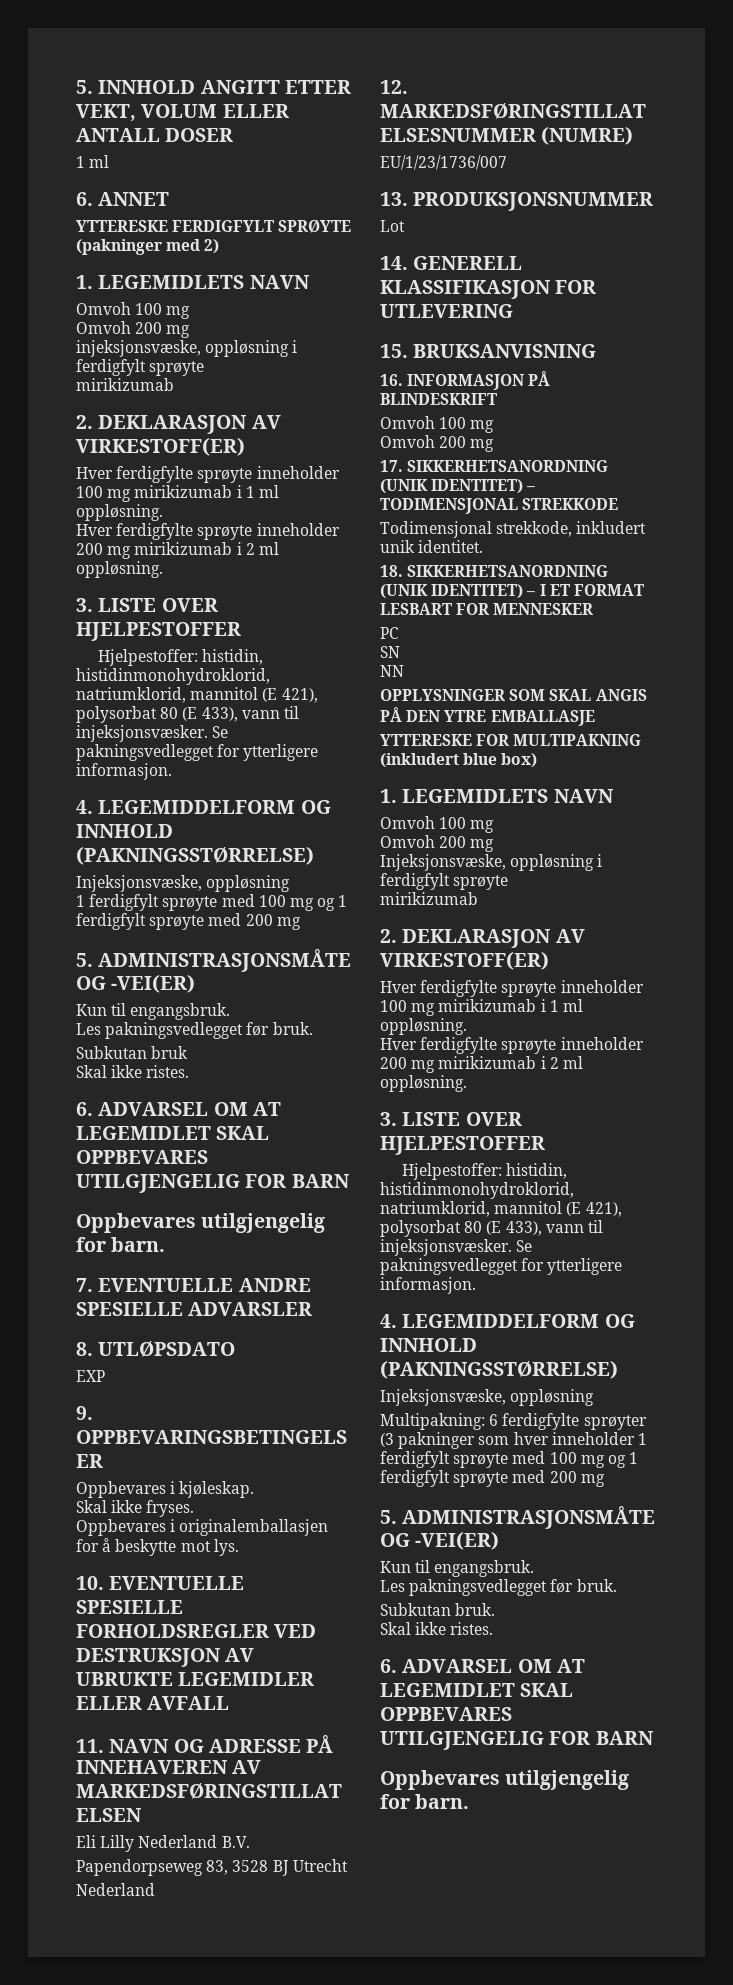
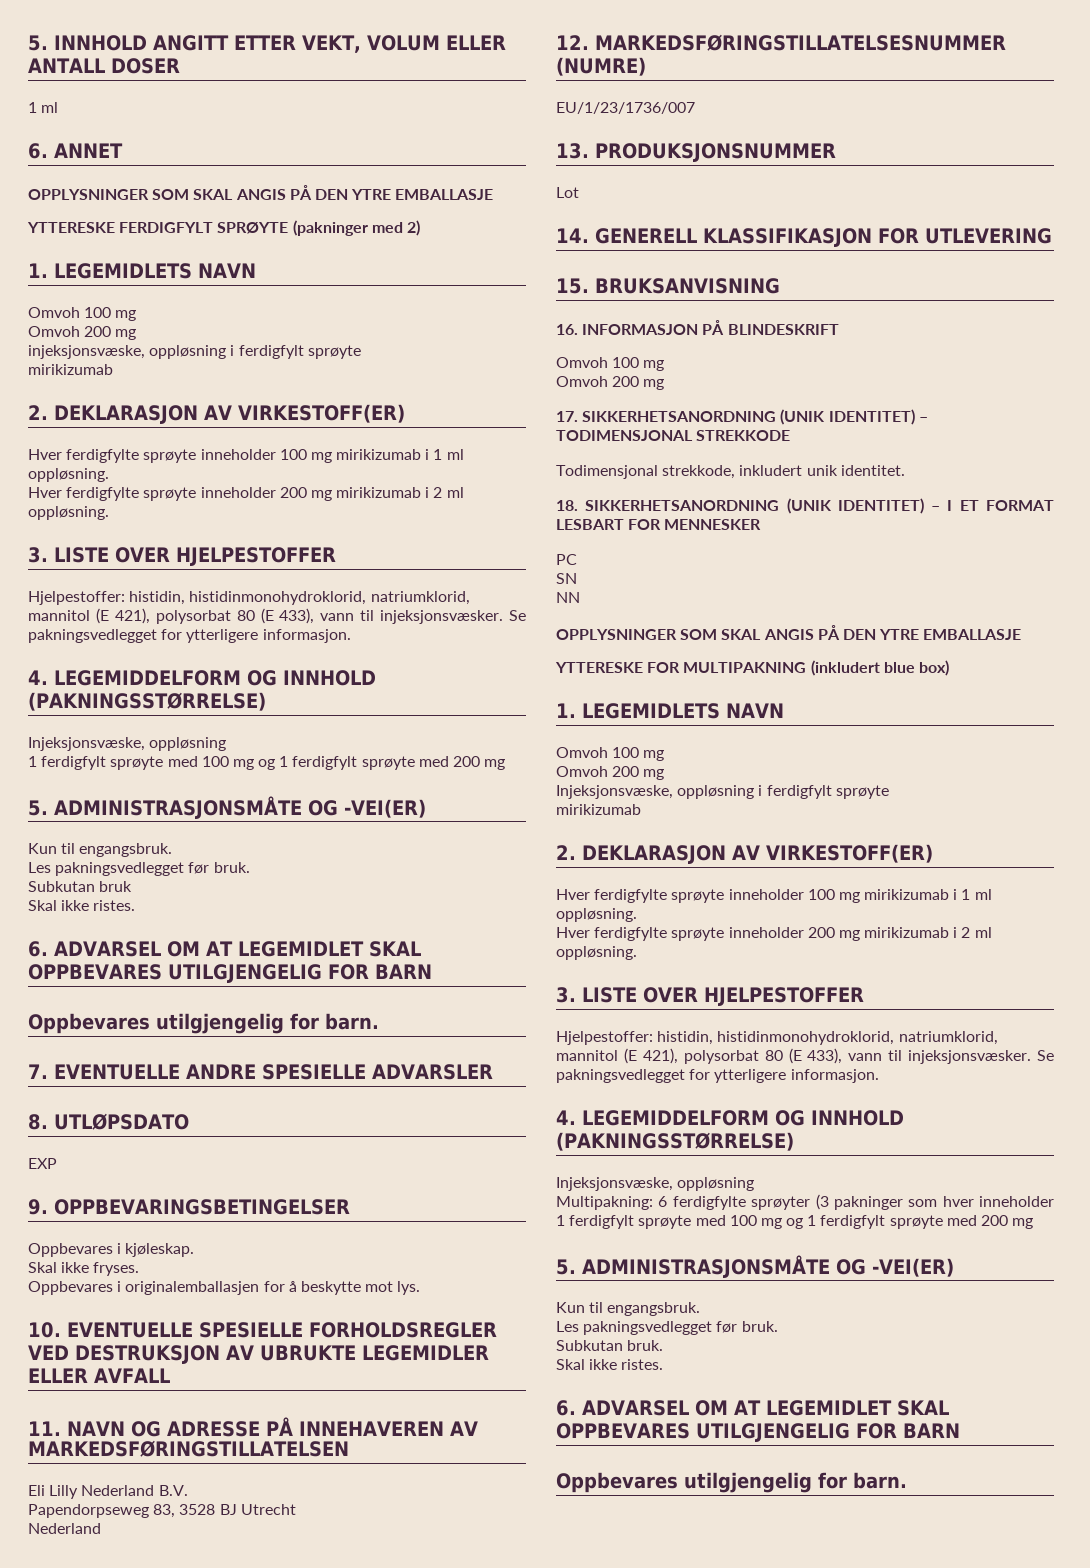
  6. ANNET
+ OPPLYSNINGER SOM SKAL ANGIS PÅ DEN YTRE EMBALLASJE

